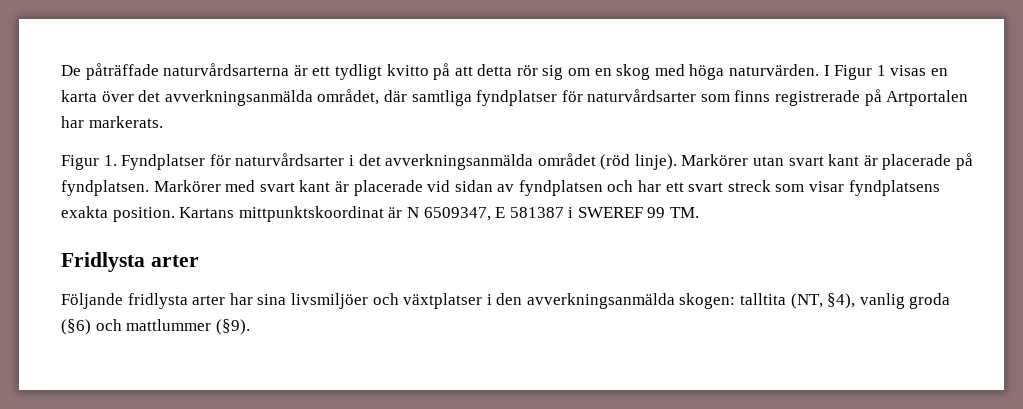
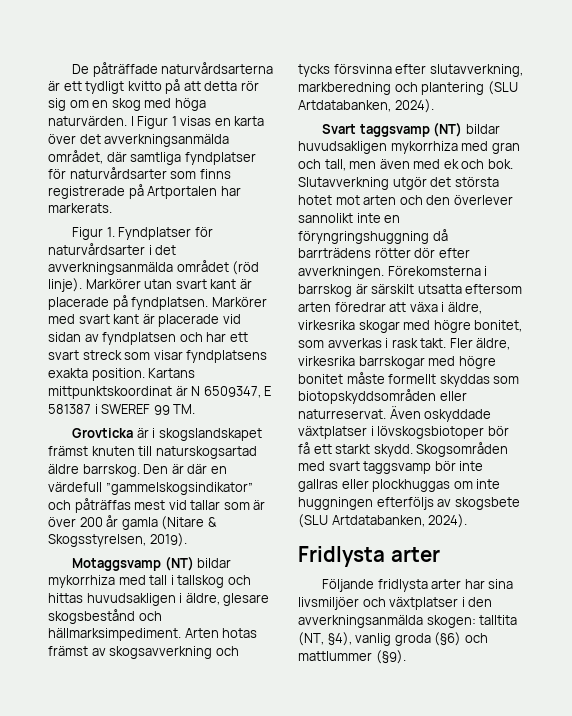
+ Grovticka är i skogslandskapet främst knuten till naturskogsartad äldre barrskog. Den är där en värdefull ”gammelskogsindikator” och påträffas mest vid tallar som är över 200 år gamla (Nitare & Skogsstyrelsen, 2019).
+ Motaggsvamp (NT) bildar mykorrhiza med tall i tallskog och hittas huvudsakligen i äldre, glesare skogsbestånd och hällmarksimpediment. Arten hotas främst av skogsavverkning och tycks försvinna efter slutavverkning, markberedning och plantering (SLU Artdatabanken, 2024).
+ Svart taggsvamp (NT) bildar huvudsakligen mykorrhiza med gran och tall, men även med ek och bok. Slutavverkning utgör det största hotet mot arten och den överlever sannolikt inte en föryngringshuggning då barrträdens rötter dör efter avverkningen. Förekomsterna i barrskog är särskilt utsatta eftersom arten föredrar att växa i äldre, virkesrika skogar med högre bonitet, som avverkas i rask takt. Fler äldre, virkesrika barrskogar med högre bonitet måste formellt skyddas som biotopskyddsområden eller naturreservat. Även oskyddade växtplatser i lövskogsbiotoper bör få ett starkt skydd. Skogsområden med svart taggsvamp bör inte gallras eller plockhuggas om inte huggningen efterföljs av skogsbete (SLU Artdatabanken, 2024).

